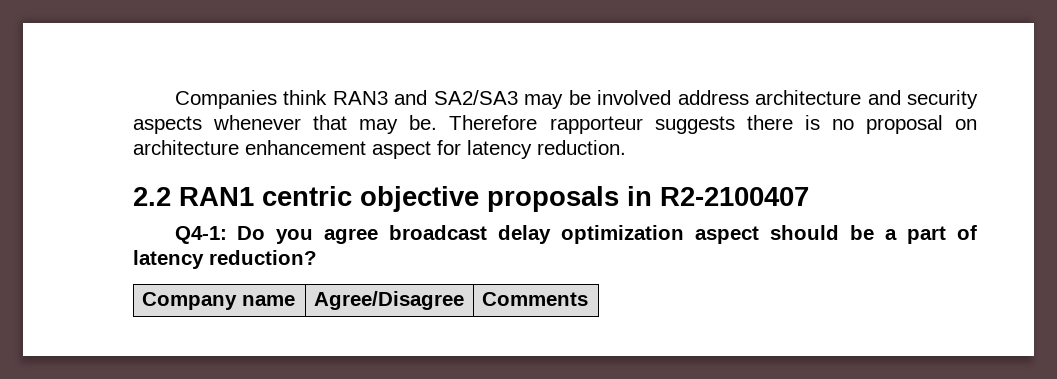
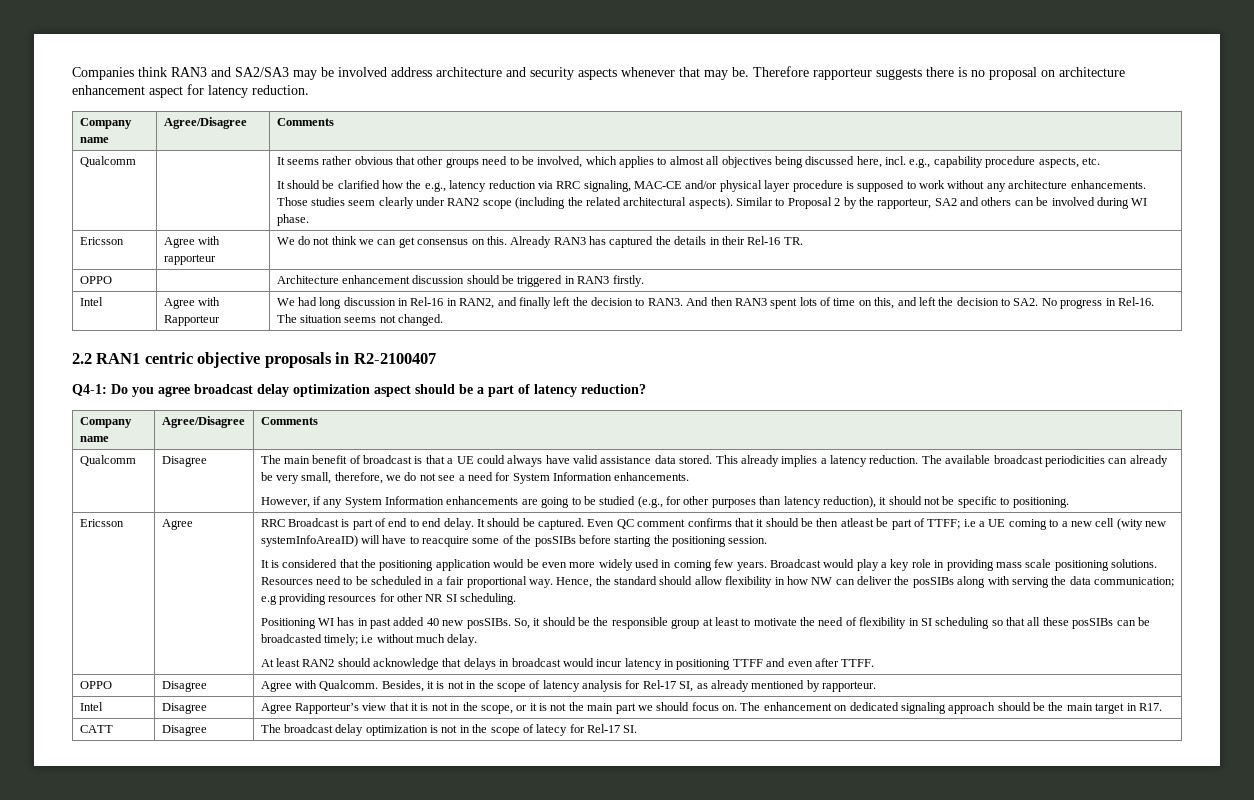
  Therefore rapporteur suggests there is no proposal on architecture enhancement aspect for latency reduction.
+ Company name | Agree/Disagree | Comments
+ Qualcomm | | It seems rather obvious that other groups need to be involved, which applies to almost all objectives being discussed here, incl. e.g., capability procedure aspects, etc.
+ It should be clarified how the e.g., latency reduction via RRC signaling, MAC-CE and/or physical layer procedure is supposed to work without any architecture enhancements. Those studies seem clearly under RAN2 scope (including the related architectural aspects). Similar to Proposal 2 by the rapporteur, SA2 and others can be involved during WI phase.
+ Ericsson | Agree with rapporteur | We do not think we can get consensus on this. Already RAN3 has captured the details in their Rel-16 TR.
+ OPPO | | Architecture enhancement discussion should be triggered in RAN3 firstly.
+ Intel | Agree with Rapporteur | We had long discussion in Rel-16 in RAN2, and finally left the decision to RAN3. And then RAN3 spent lots of time on this, and left the decision to SA2. No progress in Rel-16. The situation seems not changed.
+ Qualcomm | Disagree | The main benefit of broadcast is that a UE could always have valid assistance data stored. This already implies a latency reduction. The available broadcast periodicities can already be very small, therefore, we do not see a need for System Information enhancements.
+ However, if any System Information enhancements are going to be studied (e.g., for other purposes than latency reduction), it should not be specific to positioning.
+ Ericsson | Agree | RRC Broadcast is part of end to end delay. It should be captured. Even QC comment confirms that it should be then atleast be part of TTFF; i.e a UE coming to a new cell (wity new systemInfoAreaID) will have to reacquire some of the posSIBs before starting the positioning session.
+ It is considered that the positioning application would be even more widely used in coming few years. Broadcast would play a key role in providing mass scale positioning solutions. Resources need to be scheduled in a fair proportional way. Hence, the standard should allow flexibility in how NW can deliver the posSIBs along with serving the data communication; e.g providing resources for other NR SI scheduling.
+ Positioning WI has in past added 40 new posSIBs. So, it should be the responsible group at least to motivate the need of flexibility in SI scheduling so that all these posSIBs can be broadcasted timely; i.e without much delay.
+ At least RAN2 should acknowledge that delays in broadcast would incur latency in positioning TTFF and even after TTFF.
+ OPPO | Disagree | Agree with Qualcomm. Besides, it is not in the scope of latency analysis for Rel-17 SI, as already mentioned by rapporteur.
+ Intel | Disagree | Agree Rapporteur’s view that it is not in the scope, or it is not the main part we should focus on. The enhancement on dedicated signaling approach should be the main target in R17.
+ CATT | Disagree | The broadcast delay optimization is not in the scope of latecy for Rel-17 SI.

